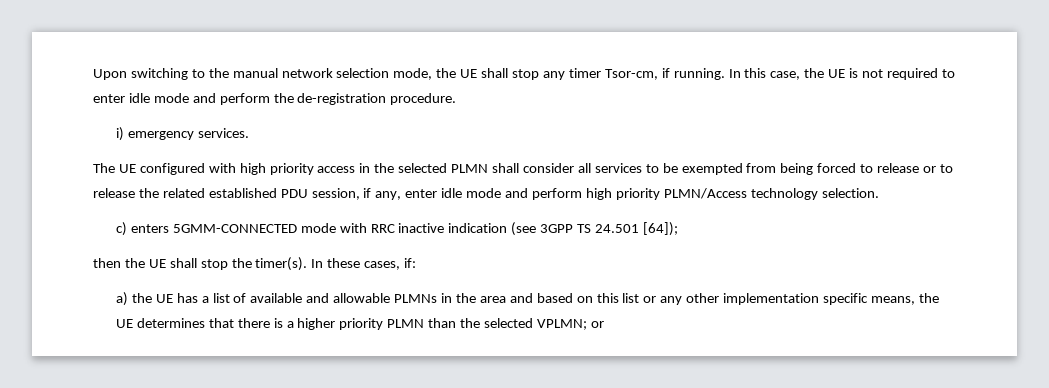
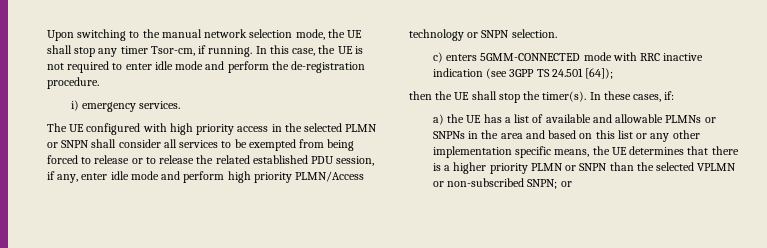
- The UE configured with high priority access in the selected PLMN shall consider all services to be exempted from being forced to release or to release the related established PDU session, if any, enter idle mode and perform high priority PLMN/Access technology selection.
+ The UE configured with high priority access in the selected PLMN or SNPN shall consider all services to be exempted from being forced to release or to release the related established PDU session, if any, enter idle mode and perform high priority PLMN/Access technology or SNPN selection.
- a) the UE has a list of available and allowable PLMNs in the area and based on this list or any other implementation specific means, the UE determines that there is a higher priority PLMN than the selected VPLMN; or
+ a) the UE has a list of available and allowable PLMNs or SNPNs in the area and based on this list or any other implementation specific means, the UE determines that there is a higher priority PLMN or SNPN than the selected VPLMN or non-subscribed SNPN; or

